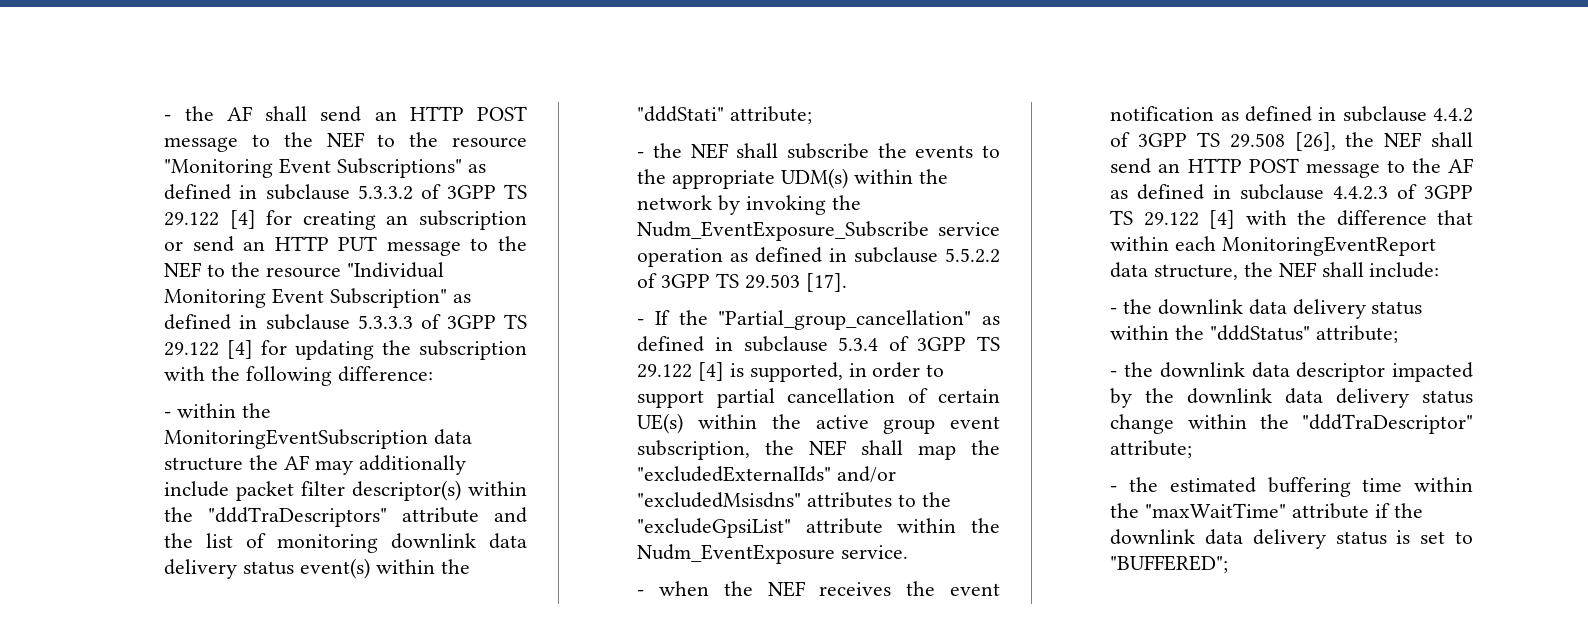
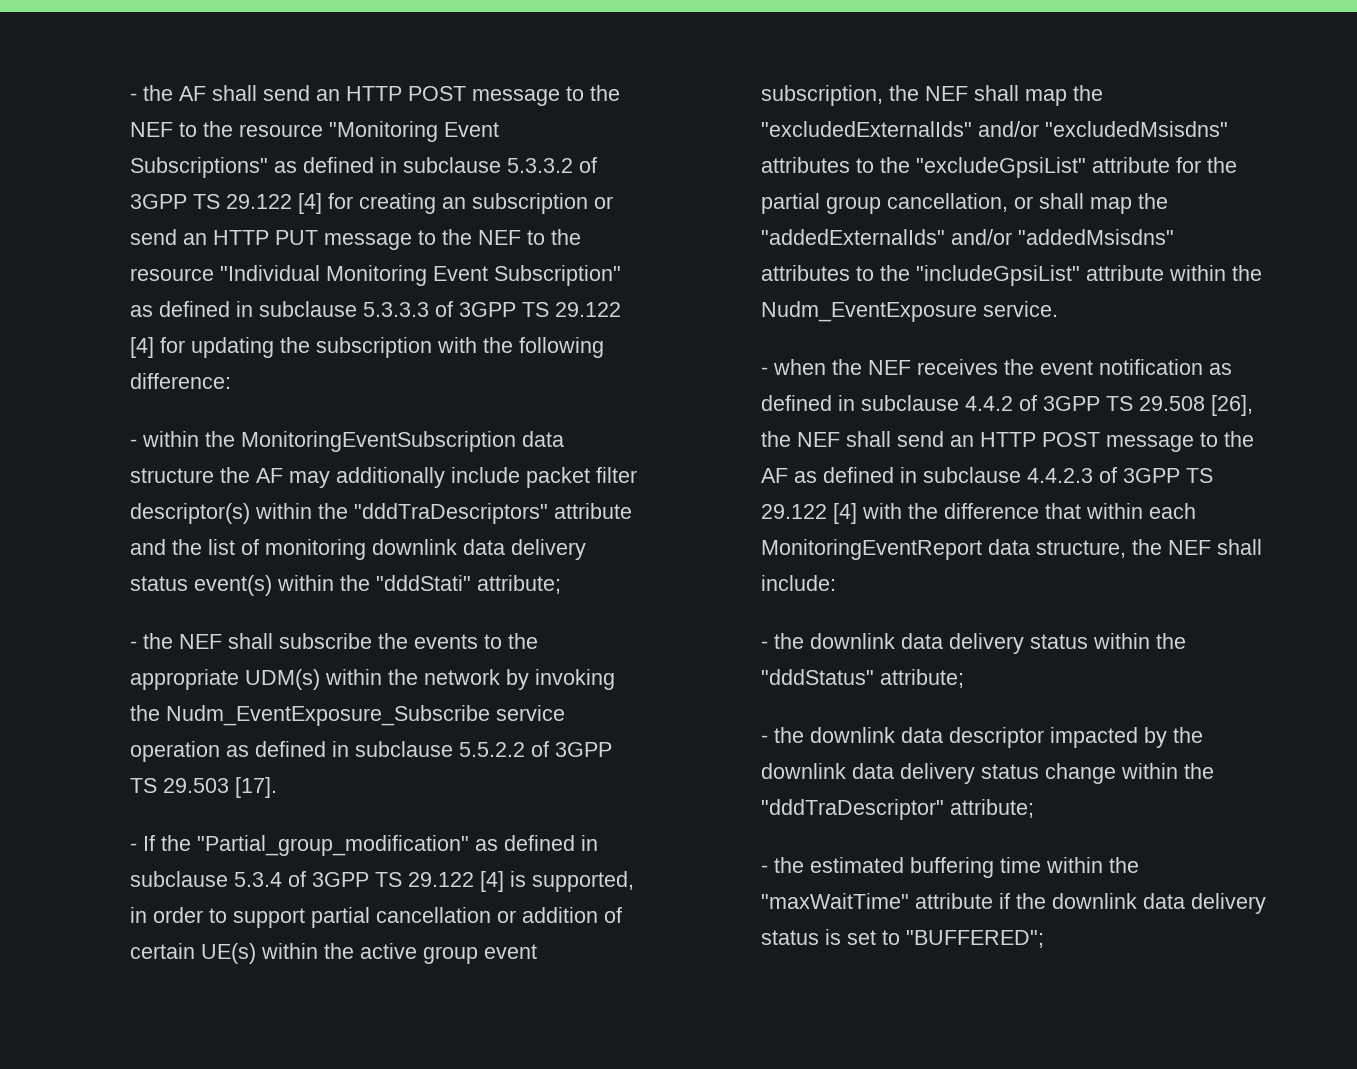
- - If the "Partial_group_cancellation" as defined in subclause 5.3.4 of 3GPP TS 29.122 [4] is supported, in order to support partial cancellation of certain UE(s) within the active group event subscription, the NEF shall map the "excludedExternalIds" and/or "excludedMsisdns" attributes to the "excludeGpsiList" attribute within the Nudm_EventExposure service.
+ - If the "Partial_group_modification" as defined in subclause 5.3.4 of 3GPP TS 29.122 [4] is supported, in order to support partial cancellation or addition of certain UE(s) within the active group event subscription, the NEF shall map the "excludedExternalIds" and/or "excludedMsisdns" attributes to the "excludeGpsiList" attribute for the partial group cancellation, or shall map the "addedExternalIds" and/or "addedMsisdns" attributes to the "includeGpsiList" attribute within the Nudm_EventExposure service.

